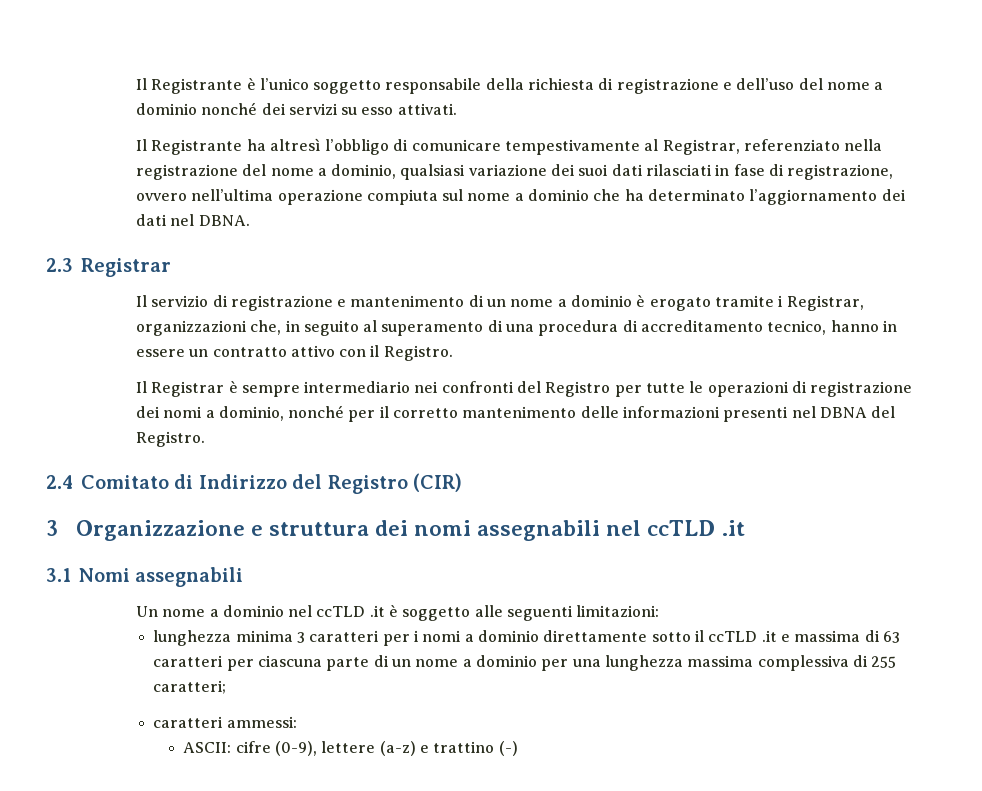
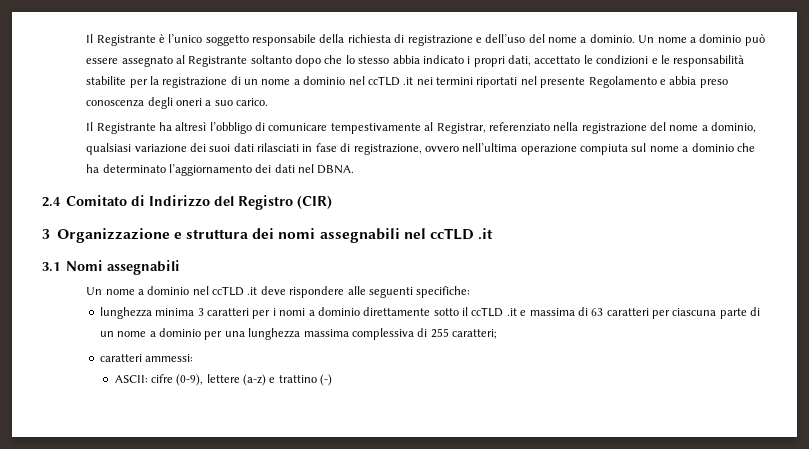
- Il Registrante è l’unico soggetto responsabile della richiesta di registrazione e dell’uso del nome a dominio nonché dei servizi su esso attivati.
+ Il Registrante è l’unico soggetto responsabile della richiesta di registrazione e dell’uso del nome a dominio. Un nome a dominio può essere assegnato al Registrante soltanto dopo che lo stesso abbia indicato i propri dati, accettato le condizioni e le responsabilità stabilite per la registrazione di un nome a dominio nel ccTLD .it nei termini riportati nel presente Regolamento e abbia preso conoscenza degli oneri a suo carico.
- 2.3 Registrar
- Il servizio di registrazione e mantenimento di un nome a dominio è erogato tramite i Registrar, organizzazioni che, in seguito al superamento di una procedura di accreditamento tecnico, hanno in essere un contratto attivo con il Registro.
- Il Registrar è sempre intermediario nei confronti del Registro per tutte le operazioni di registrazione dei nomi a dominio, nonché per il corretto mantenimento delle informazioni presenti nel DBNA del Registro.
- Un nome a dominio nel ccTLD .it è soggetto alle seguenti limitazioni:
+ Un nome a dominio nel ccTLD .it deve rispondere alle seguenti specifiche:

